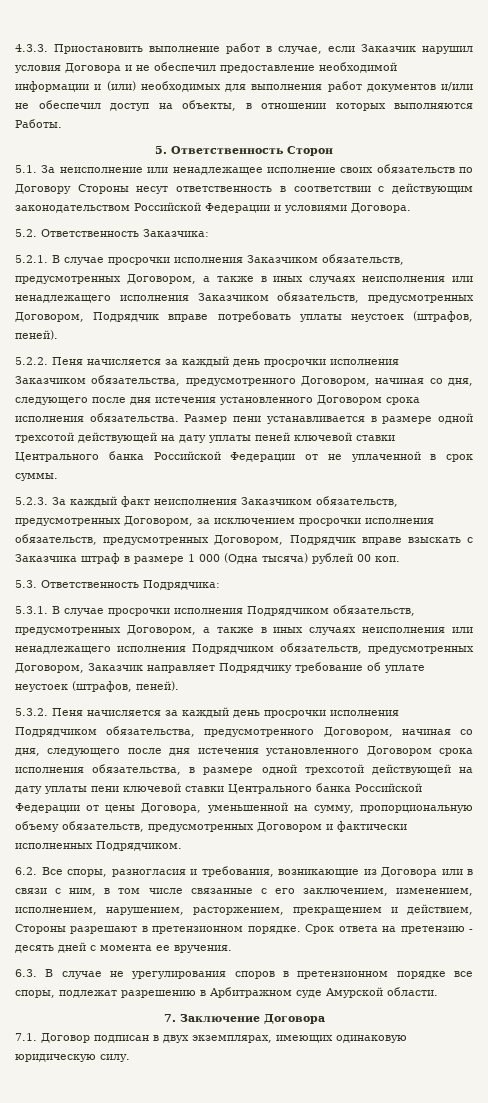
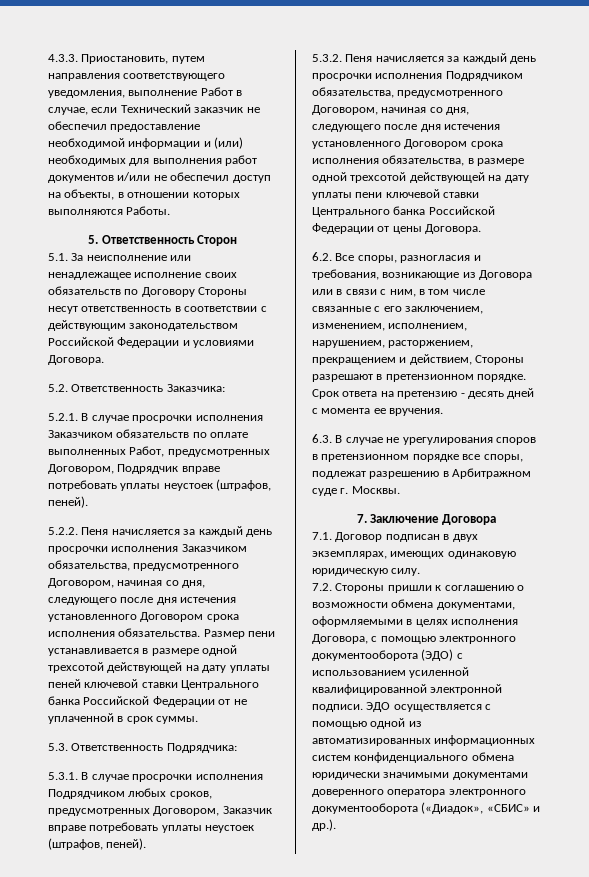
- 4.3.3. Приостановить выполнение работ в случае, если Заказчик нарушил условия Договора и не обеспечил предоставление необходимой информации и (или) необходимых для выполнения работ документов и/или не обеспечил доступ на объекты, в отношении которых выполняются Работы.
+ 4.3.3. Приостановить, путем направления соответствующего уведомления, выполнение Работ в случае, если Технический заказчик не обеспечил предоставление необходимой информации и (или) необходимых для выполнения работ документов и/или не обеспечил доступ на объекты, в отношении которых выполняются Работы.
- 5.2.1. В случае просрочки исполнения Заказчиком обязательств, предусмотренных Договором, а также в иных случаях неисполнения или ненадлежащего исполнения Заказчиком обязательств, предусмотренных Договором, Подрядчик вправе потребовать уплаты неустоек (штрафов, пеней).
+ 5.2.1. В случае просрочки исполнения Заказчиком обязательств по оплате выполненных Работ, предусмотренных Договором, Подрядчик вправе потребовать уплаты неустоек (штрафов, пеней).
- 5.2.3. За каждый факт неисполнения Заказчиком обязательств, предусмотренных Договором, за исключением просрочки исполнения обязательств, предусмотренных Договором, Подрядчик вправе взыскать с Заказчика штраф в размере 1 000 (Одна тысяча) рублей 00 коп.
- 5.3.1. В случае просрочки исполнения Подрядчиком обязательств, предусмотренных Договором, а также в иных случаях неисполнения или ненадлежащего исполнения Подрядчиком обязательств, предусмотренных Договором, Заказчик направляет Подрядчику требование об уплате неустоек (штрафов, пеней).
+ 5.3.1. В случае просрочки исполнения Подрядчиком любых сроков, предусмотренных Договором, Заказчик вправе потребовать уплаты неустоек (штрафов, пеней).
- 5.3.2. Пеня начисляется за каждый день просрочки исполнения Подрядчиком обязательства, предусмотренного Договором, начиная со дня, следующего после дня истечения установленного Договором срока исполнения обязательства, в размере одной трехсотой действующей на дату уплаты пени ключевой ставки Центрального банка Российской Федерации от цены Договора, уменьшенной на сумму, пропорциональную объему обязательств, предусмотренных Договором и фактически исполненных Подрядчиком.
+ 5.3.2. Пеня начисляется за каждый день просрочки исполнения Подрядчиком обязательства, предусмотренного Договором, начиная со дня, следующего после дня истечения установленного Договором срока исполнения обязательства, в размере одной трехсотой действующей на дату уплаты пени ключевой ставки Центрального банка Российской Федерации от цены Договора.
- 6.3. В случае не урегулирования споров в претензионном порядке все споры, подлежат разрешению в Арбитражном суде Амурской области.
+ 6.3. В случае не урегулирования споров в претензионном порядке все споры, подлежат разрешению в Арбитражном суде г. Москвы.
+ 7.2. Стороны пришли к соглашению о возможности обмена документами, оформляемыми в целях исполнения Договора, с помощью электронного документооборота (ЭДО) с использованием усиленной квалифицированной электронной подписи. ЭДО осуществляется с помощью одной из автоматизированных информационных систем конфиденциального обмена юридически значимыми документами доверенного оператора электронного документооборота («Диадок», «СБИС» и др.).

